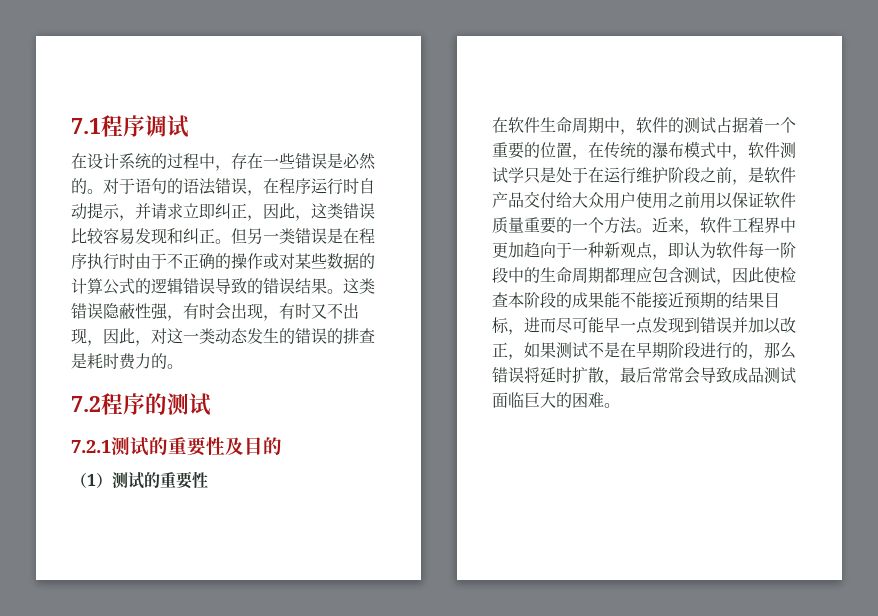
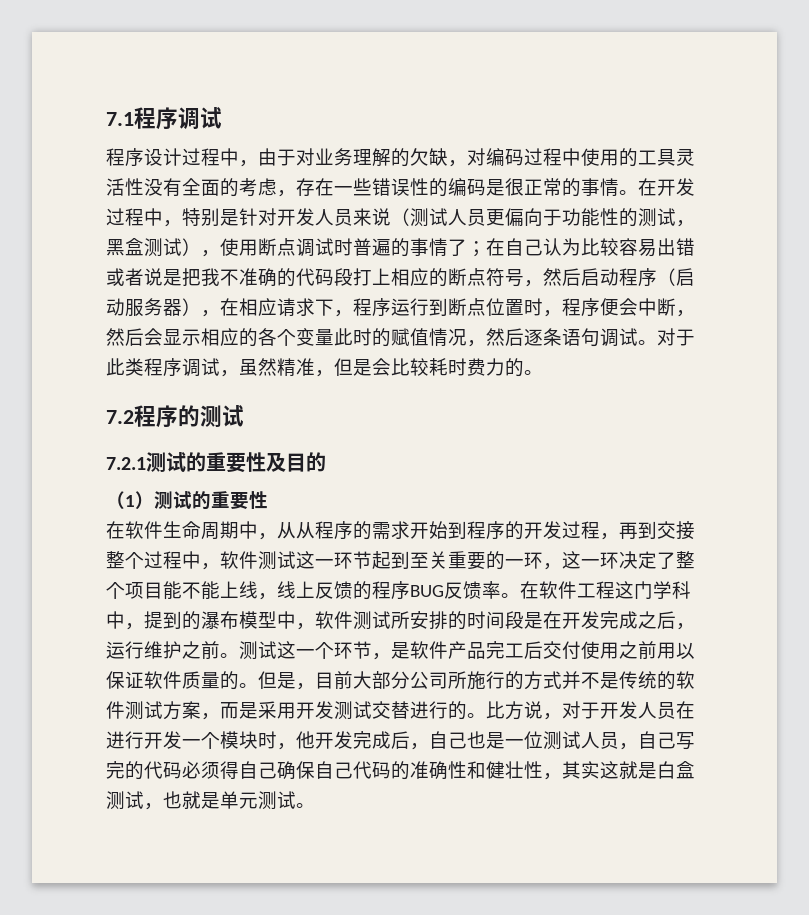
- 在设计系统的过程中，存在一些错误是必然的。对于语句的语法错误，在程序运行时自动提示，并请求立即纠正，因此，这类错误比较容易发现和纠正。但另一类错误是在程序执行时由于不正确的操作或对某些数据的计算公式的逻辑错误导致的错误结果。这类错误隐蔽性强，有时会出现，有时又不出现，因此，对这一类动态发生的错误的排查是耗时费力的。
+ 程序设计过程中，由于对业务理解的欠缺，对编码过程中使用的工具灵活性没有全面的考虑，存在一些错误性的编码是很正常的事情。在开发过程中，特别是针对开发人员来说（测试人员更偏向于功能性的测试，黑盒测试），使用断点调试时普遍的事情了；在自己认为比较容易出错或者说是把我不准确的代码段打上相应的断点符号，然后启动程序（启动服务器），在相应请求下，程序运行到断点位置时，程序便会中断，然后会显示相应的各个变量此时的赋值情况，然后逐条语句调试。对于此类程序调试，虽然精准，但是会比较耗时费力的。
- 在软件生命周期中，软件的测试占据着一个重要的位置，在传统的瀑布模式中，软件测试学只是处于在运行维护阶段之前，是软件产品交付给大众用户使用之前用以保证软件质量重要的一个方法。近来，软件工程界中更加趋向于一种新观点，即认为软件每一阶段中的生命周期都理应包含测试，因此使检查本阶段的成果能不能接近预期的结果目标，进而尽可能早一点发现到错误并加以改正，如果测试不是在早期阶段进行的，那么错误将延时扩散，最后常常会导致成品测试面临巨大的困难。
+ 在软件生命周期中，从从程序的需求开始到程序的开发过程，再到交接整个过程中，软件测试这一环节起到至关重要的一环，这一环决定了整个项目能不能上线，线上反馈的程序BUG反馈率。在软件工程这门学科中，提到的瀑布模型中，软件测试所安排的时间段是在开发完成之后，运行维护之前。测试这一个环节，是软件产品完工后交付使用之前用以保证软件质量的。但是，目前大部分公司所施行的方式并不是传统的软件测试方案，而是采用开发测试交替进行的。比方说，对于开发人员在进行开发一个模块时，他开发完成后，自己也是一位测试人员，自己写完的代码必须得自己确保自己代码的准确性和健壮性，其实这就是白盒测试，也就是单元测试。

